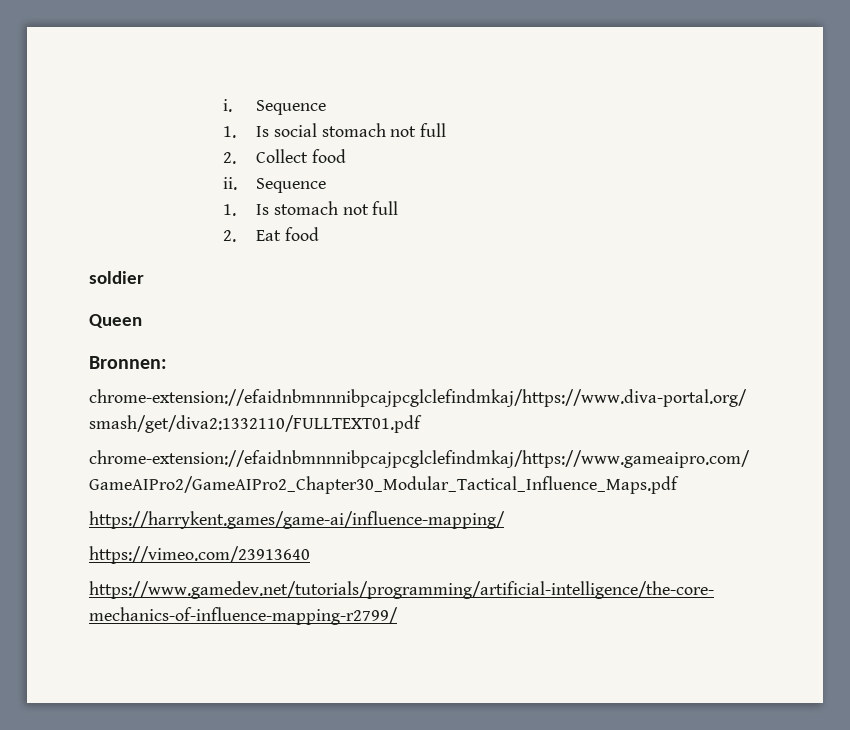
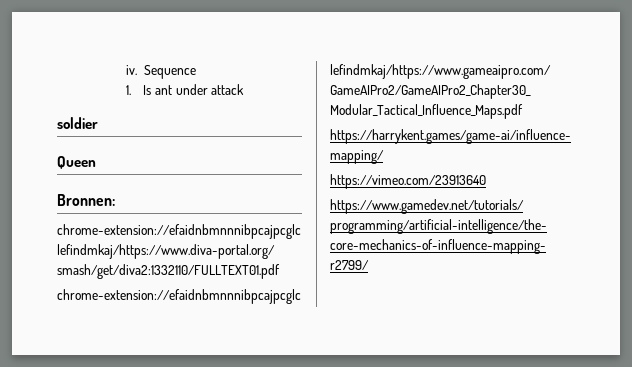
- i. Sequence
- 1. Is social stomach not full
- 2. Collect food
- ii. Sequence
- 1. Is stomach not full
- 2. Eat food
+ iv. Sequence
+ 1. Is ant under attack

